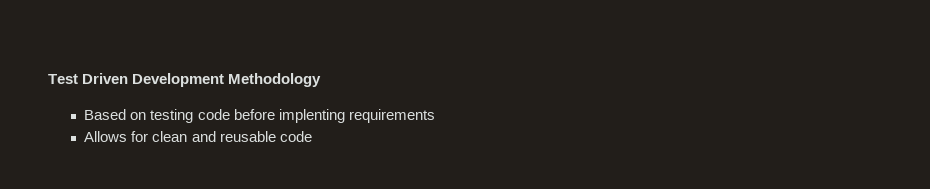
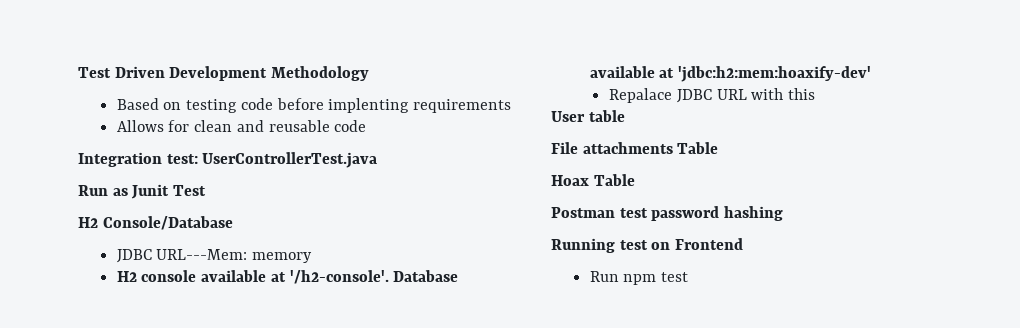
+ Integration test: UserControllerTest.java
+ Run as Junit Test
+ H2 Console/Database
+ JDBC URL---Mem: memory
+ H2 console available at '/h2-console'. Database available at 'jdbc:h2:mem:hoaxify-dev'
+ Repalace JDBC URL with this
+ User table
+ File attachments Table
+ Hoax Table
+ Postman test password hashing
+ Running test on Frontend
+ Run npm test

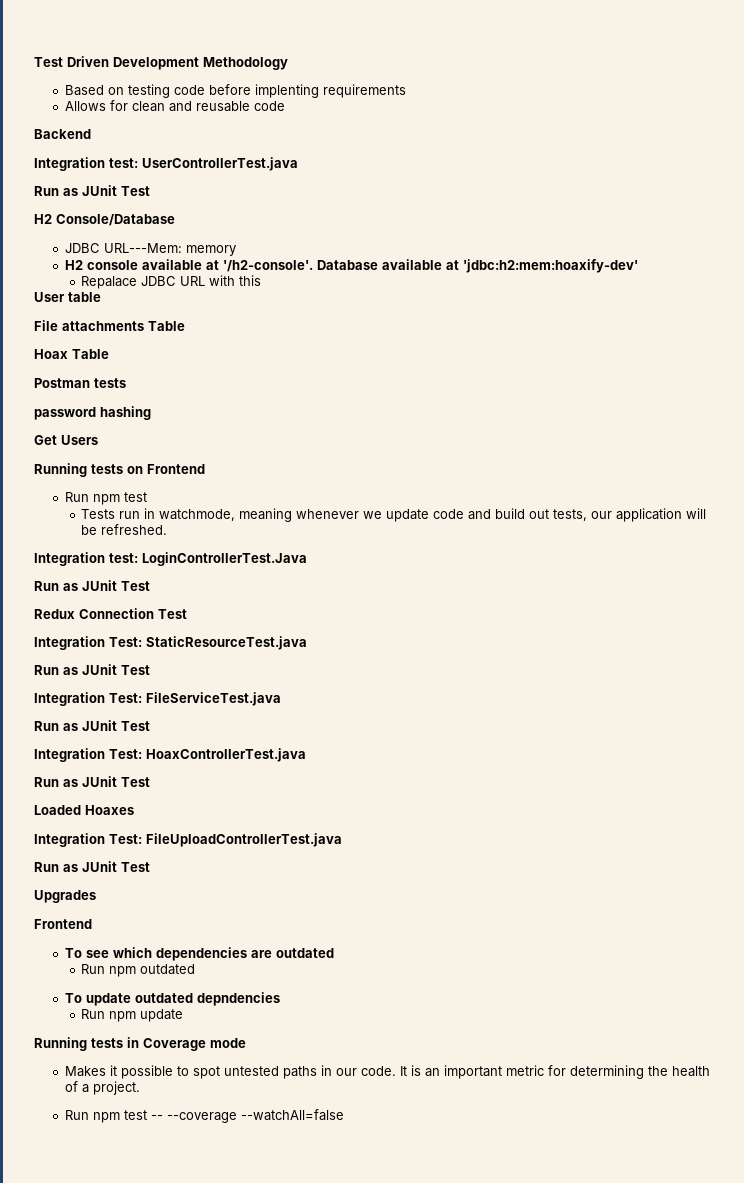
+ Backend
  Integration test: UserControllerTest.java
- Run as Junit Test
+ Run as JUnit Test
- Postman test password hashing
+ Postman tests
+ password hashing
- Running test on Frontend
+ Get Users
+ Running tests on Frontend
+ Tests run in watchmode, meaning whenever we update code and build out tests, our application will be refreshed.
+ Integration test: LoginControllerTest.Java
+ Run as JUnit Test
+ Redux Connection Test
+ Integration Test: StaticResourceTest.java
+ Run as JUnit Test
+ Integration Test: FileServiceTest.java
+ Run as JUnit Test
+ Integration Test: HoaxControllerTest.java
+ Run as JUnit Test
+ Loaded Hoaxes
+ Integration Test: FileUploadControllerTest.java
+ Run as JUnit Test
+ Upgrades
+ Frontend
+ To see which dependencies are outdated
+ Run npm outdated
+ To update outdated depndencies
+ Run npm update
+ Running tests in Coverage mode
+ Makes it possible to spot untested paths in our code. It is an important metric for determining the health of a project.
+ Run npm test -- --coverage --watchAll=false

